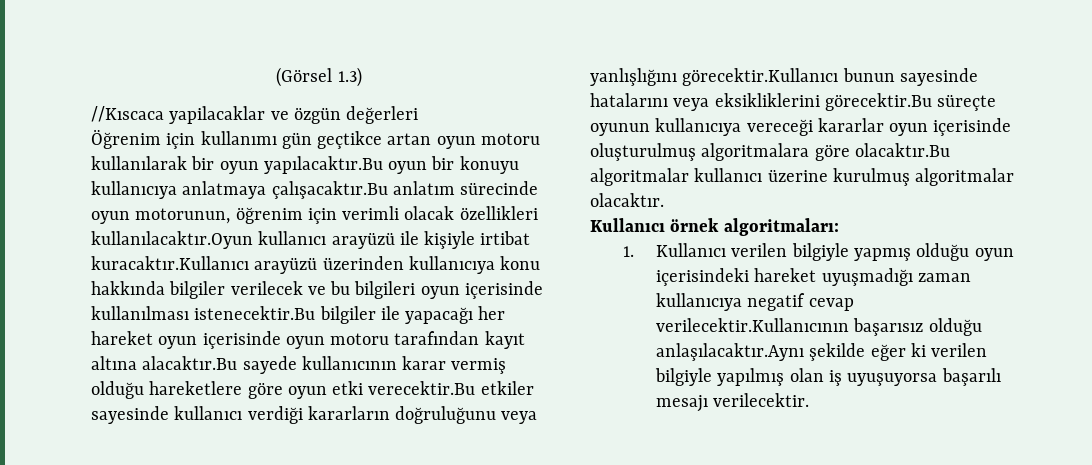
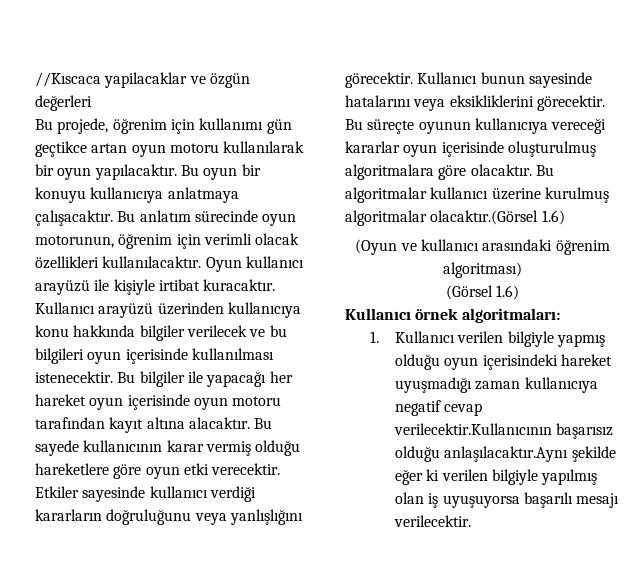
- (Görsel 1.3)
- Öğrenim için kullanımı gün geçtikce artan oyun motoru kullanılarak bir oyun yapılacaktır.Bu oyun bir konuyu kullanıcıya anlatmaya çalışacaktır.Bu anlatım sürecinde oyun motorunun, öğrenim için verimli olacak özellikleri kullanılacaktır.Oyun kullanıcı arayüzü ile kişiyle irtibat kuracaktır.Kullanıcı arayüzü üzerinden kullanıcıya konu hakkında bilgiler verilecek ve bu bilgileri oyun içerisinde kullanılması istenecektir.Bu bilgiler ile yapacağı her hareket oyun içerisinde oyun motoru tarafından kayıt altına alacaktır.Bu sayede kullanıcının karar vermiş olduğu hareketlere göre oyun etki verecektir.Bu etkiler sayesinde kullanıcı verdiği kararların doğruluğunu veya yanlışlığını görecektir.Kullanıcı bunun sayesinde hatalarını veya eksikliklerini görecektir.Bu süreçte oyunun kullanıcıya vereceği kararlar oyun içerisinde oluşturulmuş algoritmalara göre olacaktır.Bu algoritmalar kullanıcı üzerine kurulmuş algoritmalar olacaktır.
+ Bu projede, öğrenim için kullanımı gün geçtikce artan oyun motoru kullanılarak bir oyun yapılacaktır. Bu oyun bir konuyu kullanıcıya anlatmaya çalışacaktır. Bu anlatım sürecinde oyun motorunun, öğrenim için verimli olacak özellikleri kullanılacaktır. Oyun kullanıcı arayüzü ile kişiyle irtibat kuracaktır. Kullanıcı arayüzü üzerinden kullanıcıya konu hakkında bilgiler verilecek ve bu bilgileri oyun içerisinde kullanılması istenecektir. Bu bilgiler ile yapacağı her hareket oyun içerisinde oyun motoru tarafından kayıt altına alacaktır. Bu sayede kullanıcının karar vermiş olduğu hareketlere göre oyun etki verecektir. Etkiler sayesinde kullanıcı verdiği kararların doğruluğunu veya yanlışlığını görecektir. Kullanıcı bunun sayesinde hatalarını veya eksikliklerini görecektir. Bu süreçte oyunun kullanıcıya vereceği kararlar oyun içerisinde oluşturulmuş algoritmalara göre olacaktır. Bu algoritmalar kullanıcı üzerine kurulmuş algoritmalar olacaktır.(Görsel 1.6)
+ (Oyun ve kullanıcı arasındaki öğrenim algoritması)
+ (Görsel 1.6)

